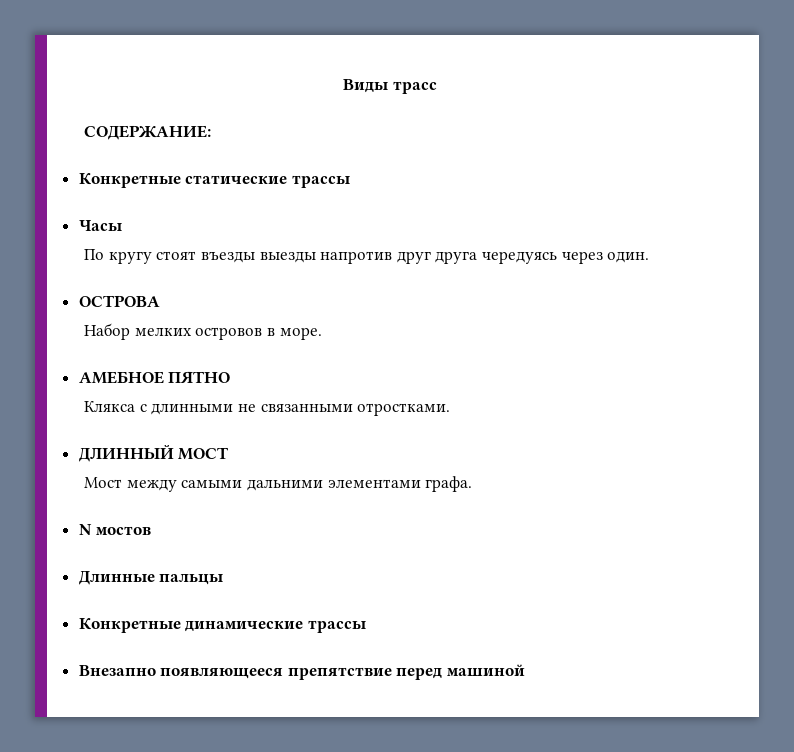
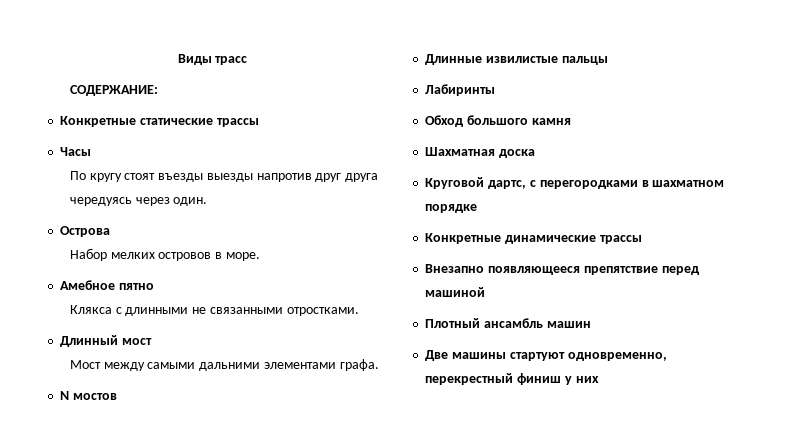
- ОСТРОВА
+ Острова
- АМЕБНОЕ ПЯТНО
+ Амебное пятно
- ДЛИННЫЙ МОСТ
+ Длинный мост
- Длинные пальцы
+ Длинные извилистые пальцы
+ Лабиринты
+ Обход большого камня
+ Шахматная доска
+ Круговой дартс, с перегородками в шахматном порядке
+ Плотный ансамбль машин
+ Две машины стартуют одновременно, перекрестный финиш у них

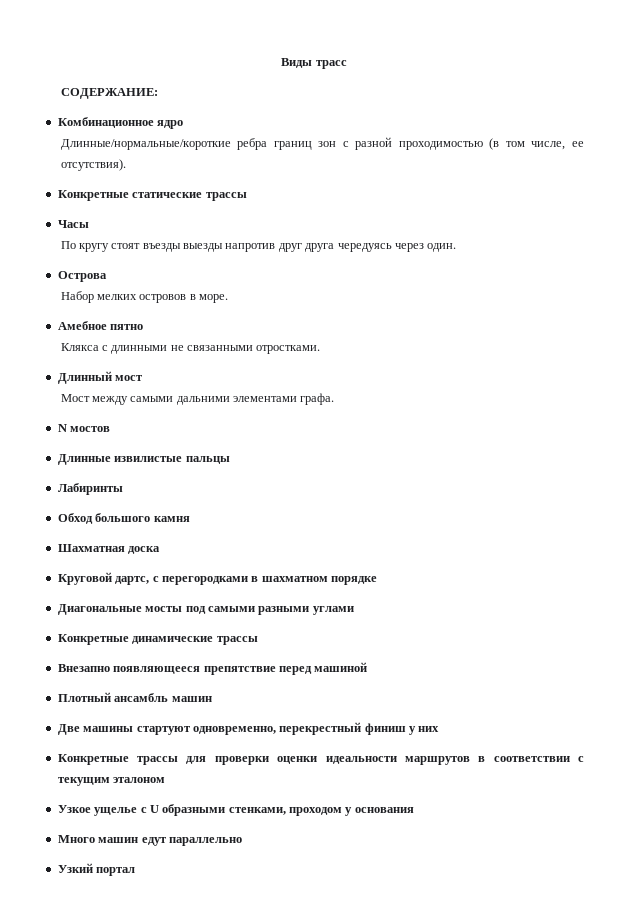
+ Комбинационное ядро
+ Длинные/нормальные/короткие ребра границ зон с разной проходимостью (в том числе, ее отсутствия).
+ Диагональные мосты под самыми разными углами
+ Конкретные трассы для проверки оценки идеальности маршрутов в соответствии с текущим эталоном
+ Узкое ущелье с U образными стенками, проходом у основания
+ Много машин едут параллельно
+ Узкий портал

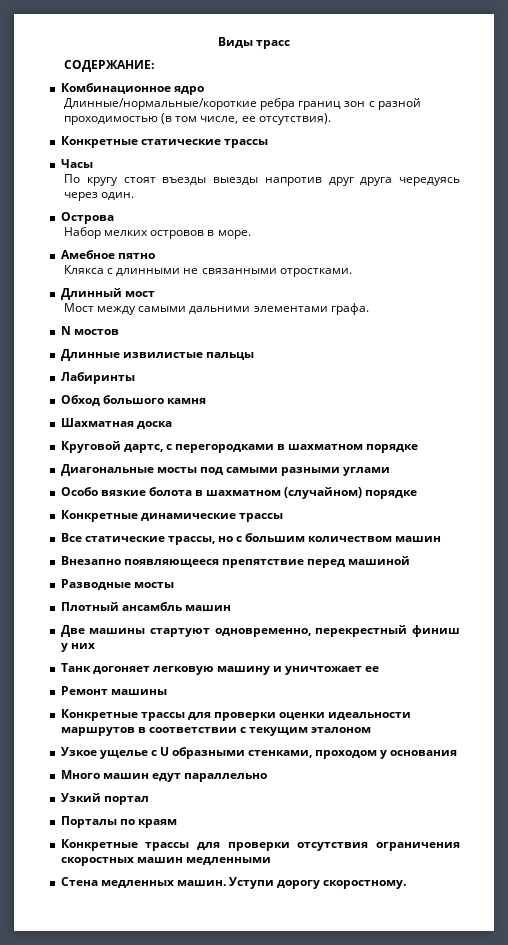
+ Особо вязкие болота в шахматном (случайном) порядке
  Конкретные динамические трассы
+ Все статические трассы, но с большим количеством машин
+ Разводные мосты
+ Танк догоняет легковую машину и уничтожает ее
+ Ремонт машины
+ Порталы по краям
+ Конкретные трассы для проверки отсутствия ограничения скоростных машин медленными
+ Стена медленных машин. Уступи дорогу скоростному.

